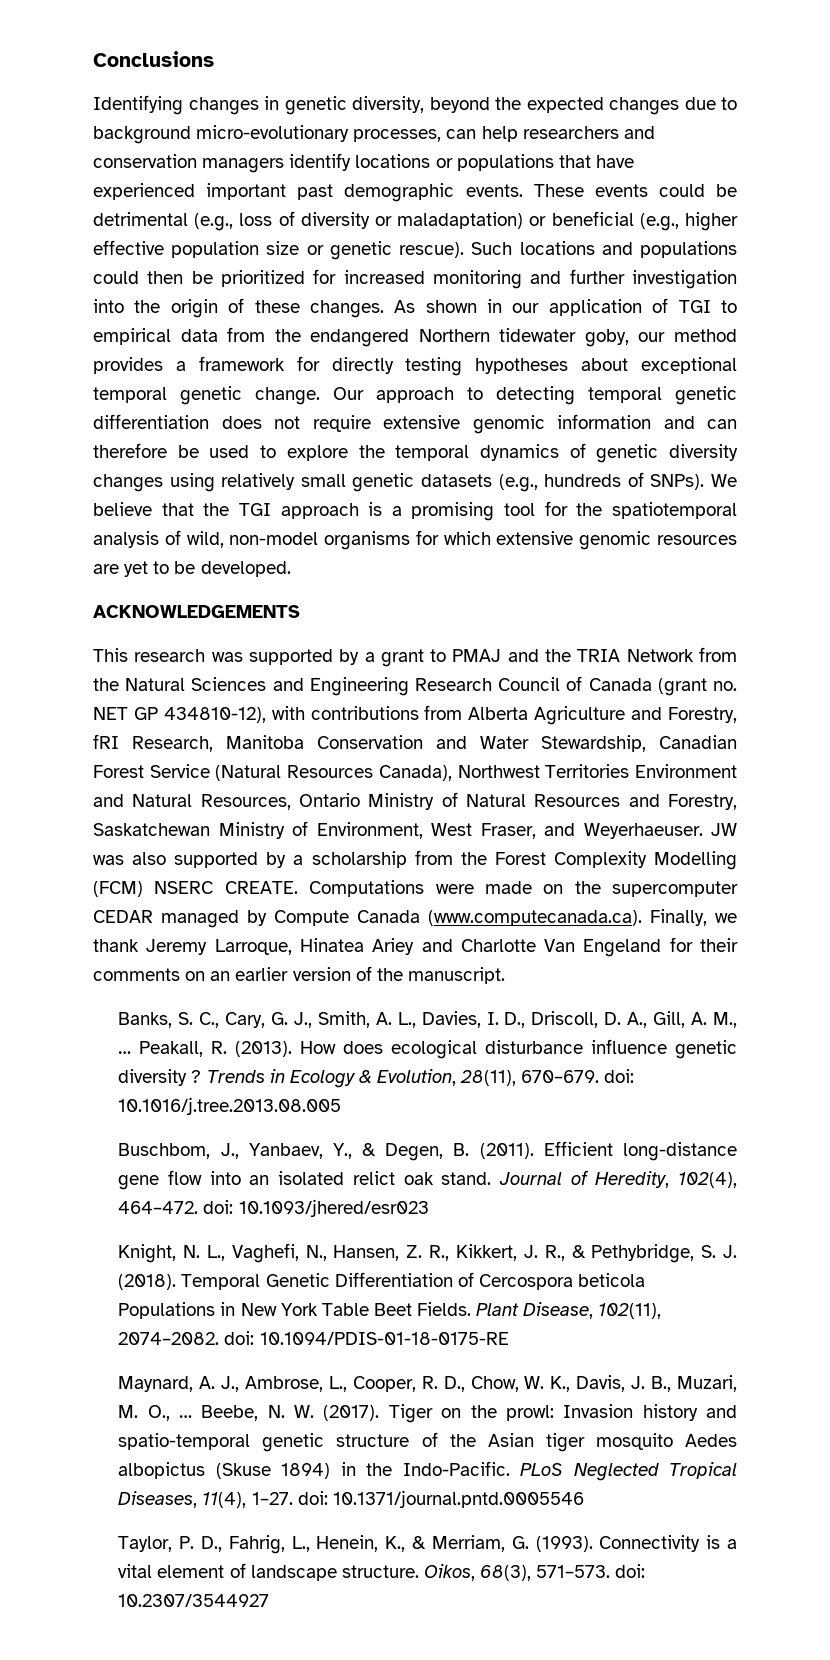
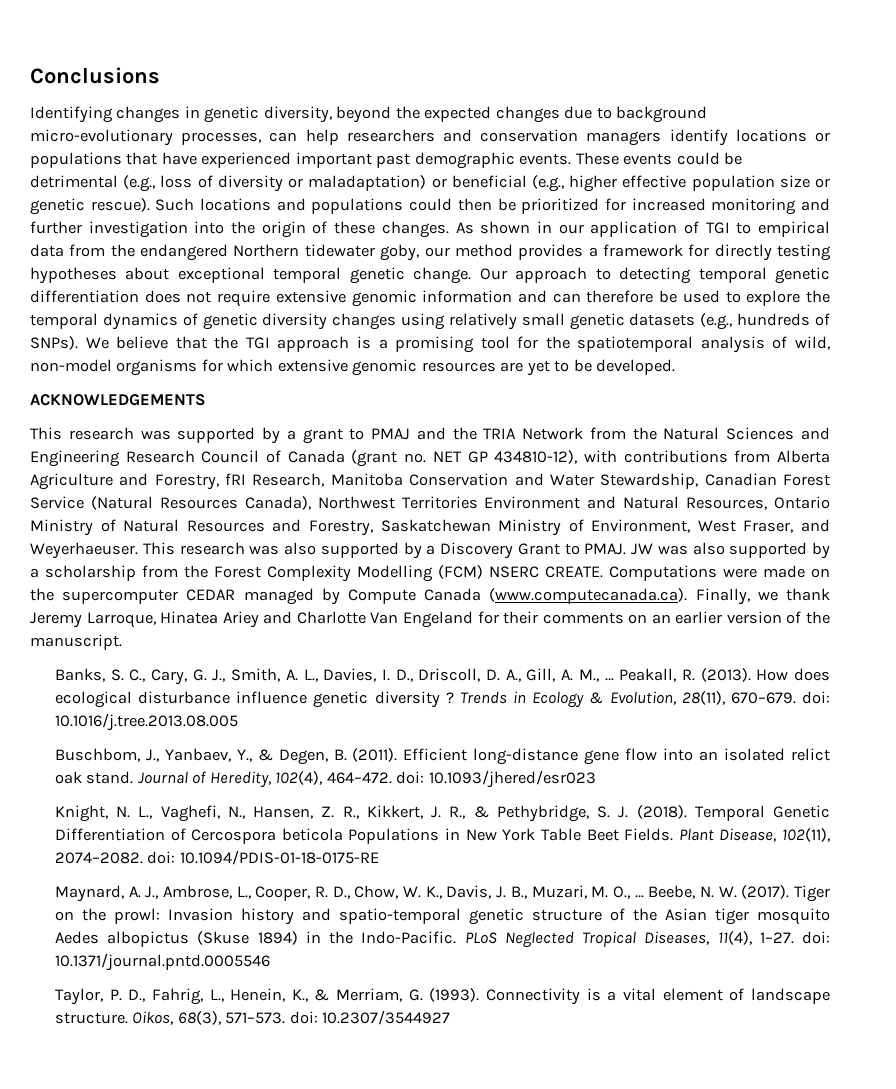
+ This research was also supported by a Discovery Grant to PMAJ.

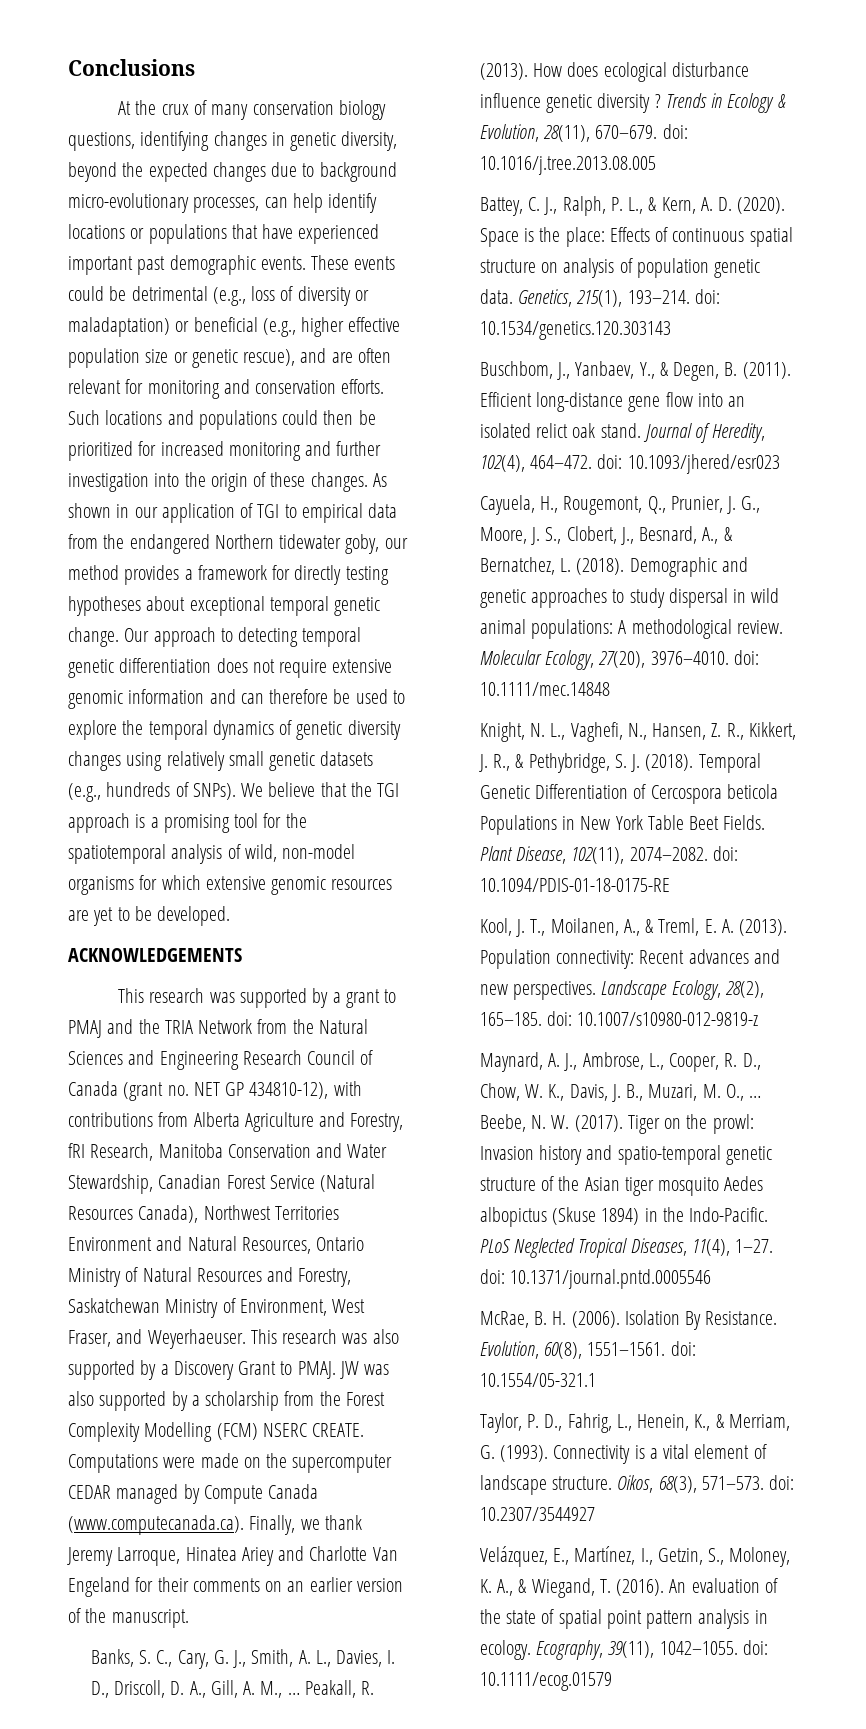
- Identifying changes in genetic diversity, beyond the expected changes due to background micro-evolutionary processes, can help researchers and conservation managers identify locations or populations that have experienced important past demographic events.
+ At the crux of many conservation biology questions, identifying changes in genetic diversity, beyond the expected changes due to background micro-evolutionary processes, can help identify locations or populations that have experienced important past demographic events.
- These events could be detrimental (e.g., loss of diversity or maladaptation) or beneficial (e.g., higher effective population size or genetic rescue).
+ These events could be detrimental (e.g., loss of diversity or maladaptation) or beneficial (e.g., higher effective population size or genetic rescue), and are often relevant for monitoring and conservation efforts.
+ Battey, C. J., Ralph, P. L., & Kern, A. D. (2020). Space is the place: Effects of continuous spatial structure on analysis of population genetic data. Genetics, 215(1), 193–214. doi: 10.1534/genetics.120.303143
+ Cayuela, H., Rougemont, Q., Prunier, J. G., Moore, J. S., Clobert, J., Besnard, A., & Bernatchez, L. (2018). Demographic and genetic approaches to study dispersal in wild animal populations: A methodological review. Molecular Ecology, 27(20), 3976–4010. doi: 10.1111/mec.14848
+ Kool, J. T., Moilanen, A., & Treml, E. A. (2013). Population connectivity: Recent advances and new perspectives. Landscape Ecology, 28(2), 165–185. doi: 10.1007/s10980-012-9819-z
+ McRae, B. H. (2006). Isolation By Resistance. Evolution, 60(8), 1551–1561. doi: 10.1554/05-321.1
+ Velázquez, E., Martínez, I., Getzin, S., Moloney, K. A., & Wiegand, T. (2016). An evaluation of the state of spatial point pattern analysis in ecology. Ecography, 39(11), 1042–1055. doi: 10.1111/ecog.01579

